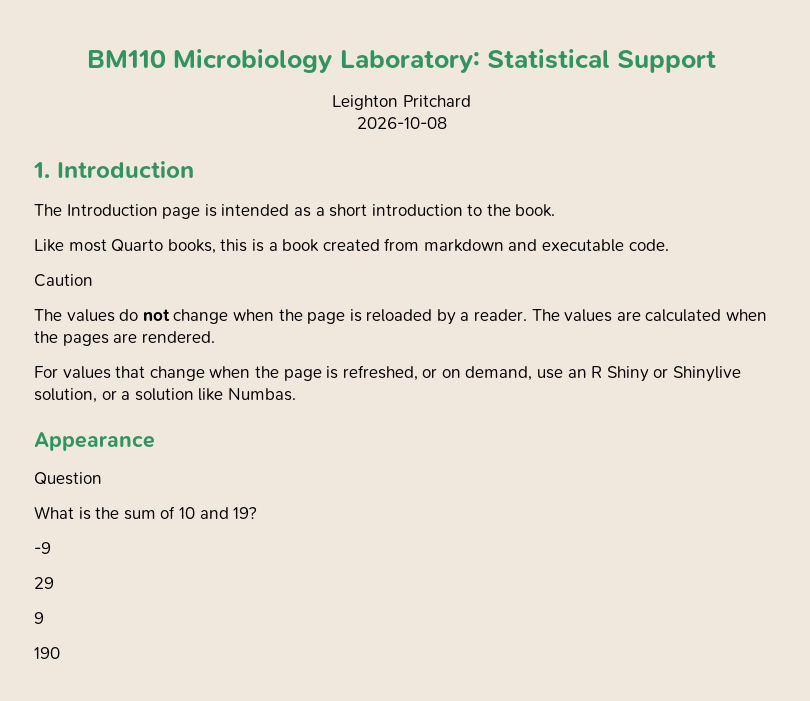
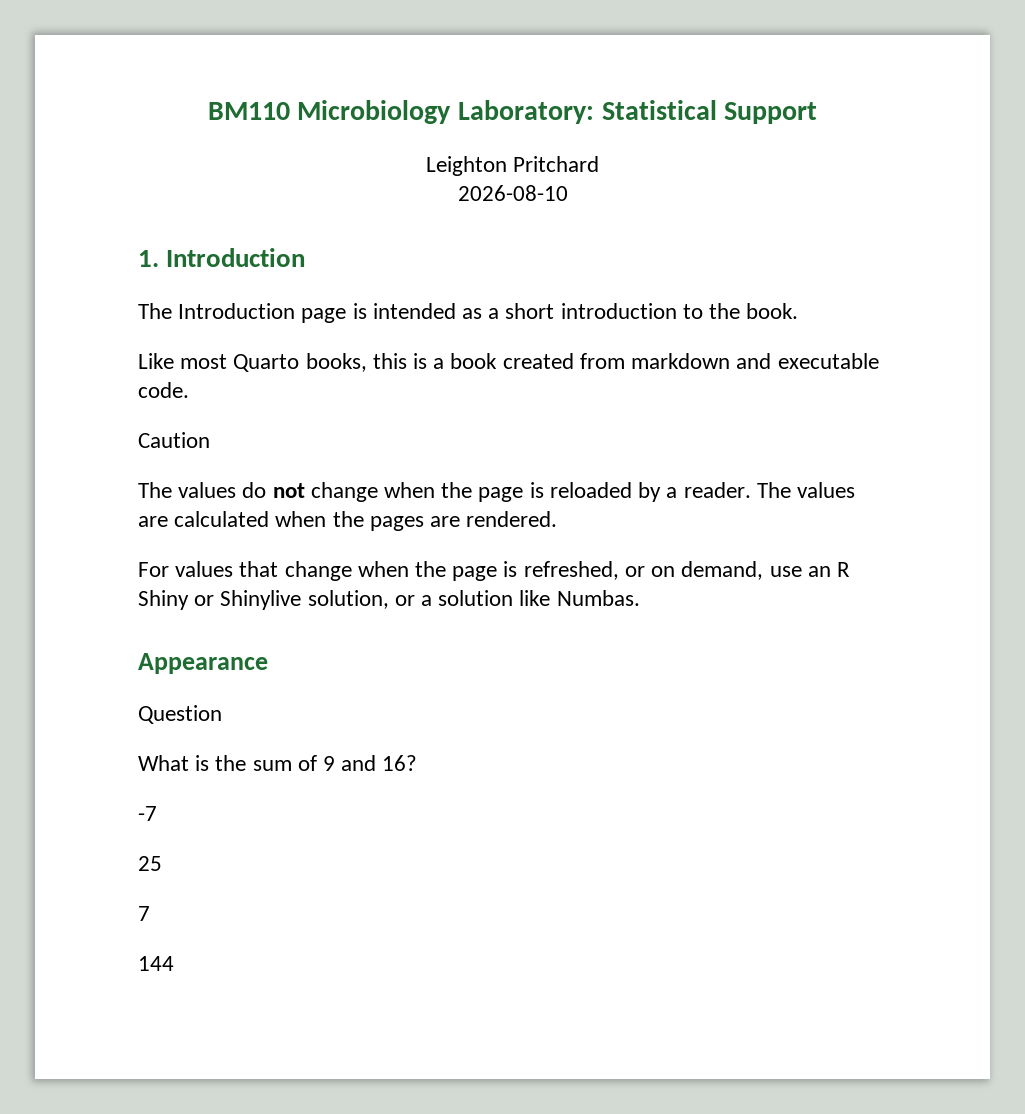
- 2026-10-08
+ 2026-08-10
- What is the sum of 10 and 19?
- -9
- 29
- 9
- 190
+ What is the sum of 9 and 16?
+ -7
+ 25
+ 7
+ 144

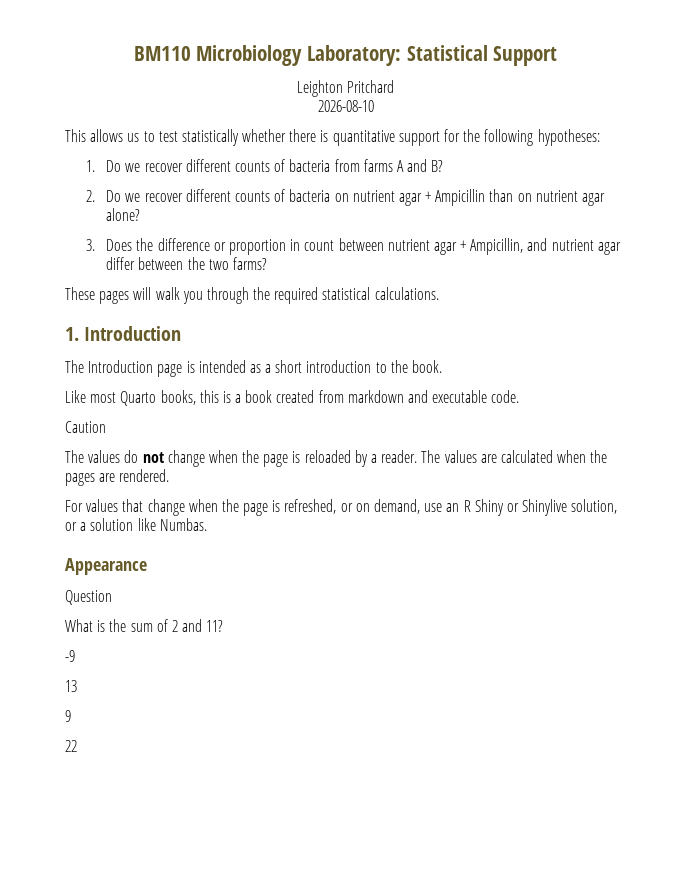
+ This allows us to test statistically whether there is quantitative support for the following hypotheses:
+ 1. Do we recover different counts of bacteria from farms A and B?
+ 2. Do we recover different counts of bacteria on nutrient agar + Ampicillin than on nutrient agar alone?
+ 3. Does the difference or proportion in count between nutrient agar + Ampicillin, and nutrient agar differ between the two farms?
+ These pages will walk you through the required statistical calculations.
- What is the sum of 9 and 16?
- -7
- 25
- 7
- 144
+ What is the sum of 2 and 11?
+ -9
+ 13
+ 9
+ 22

